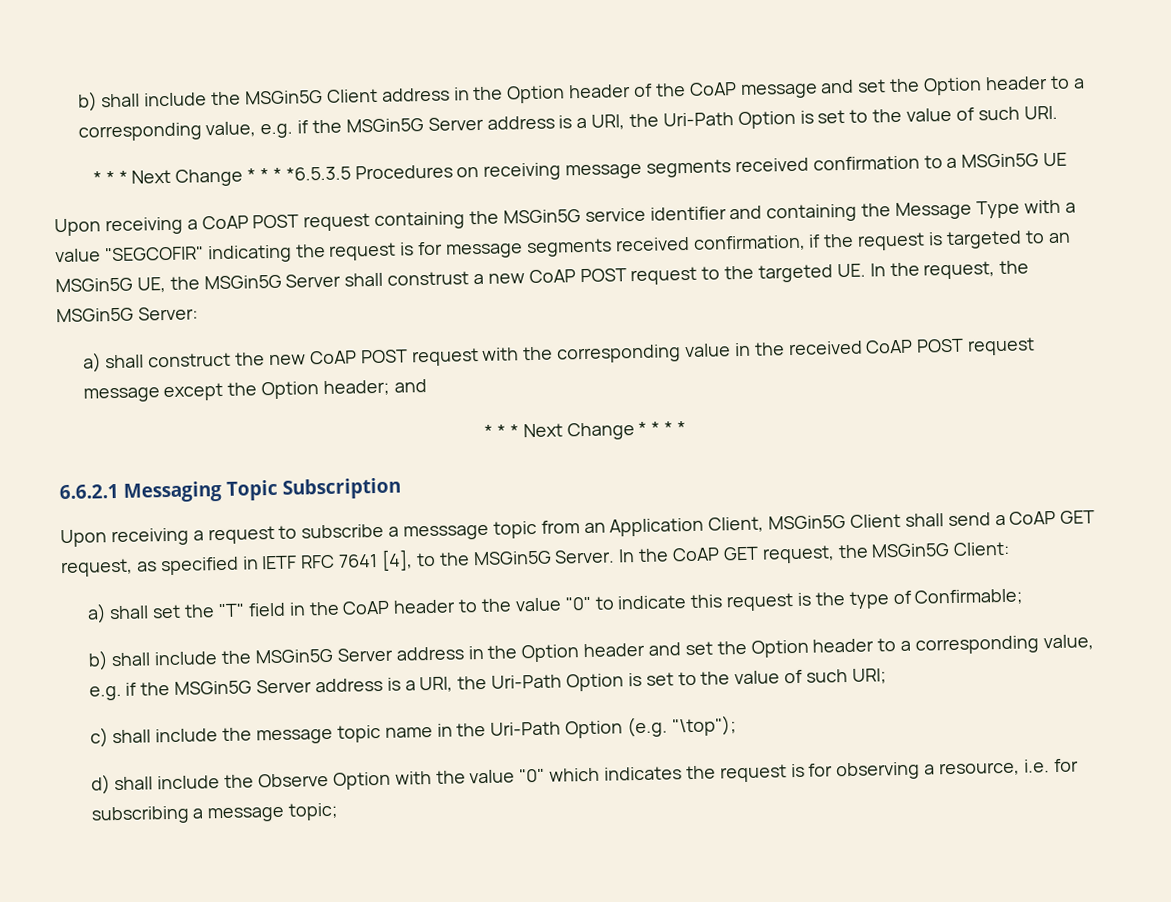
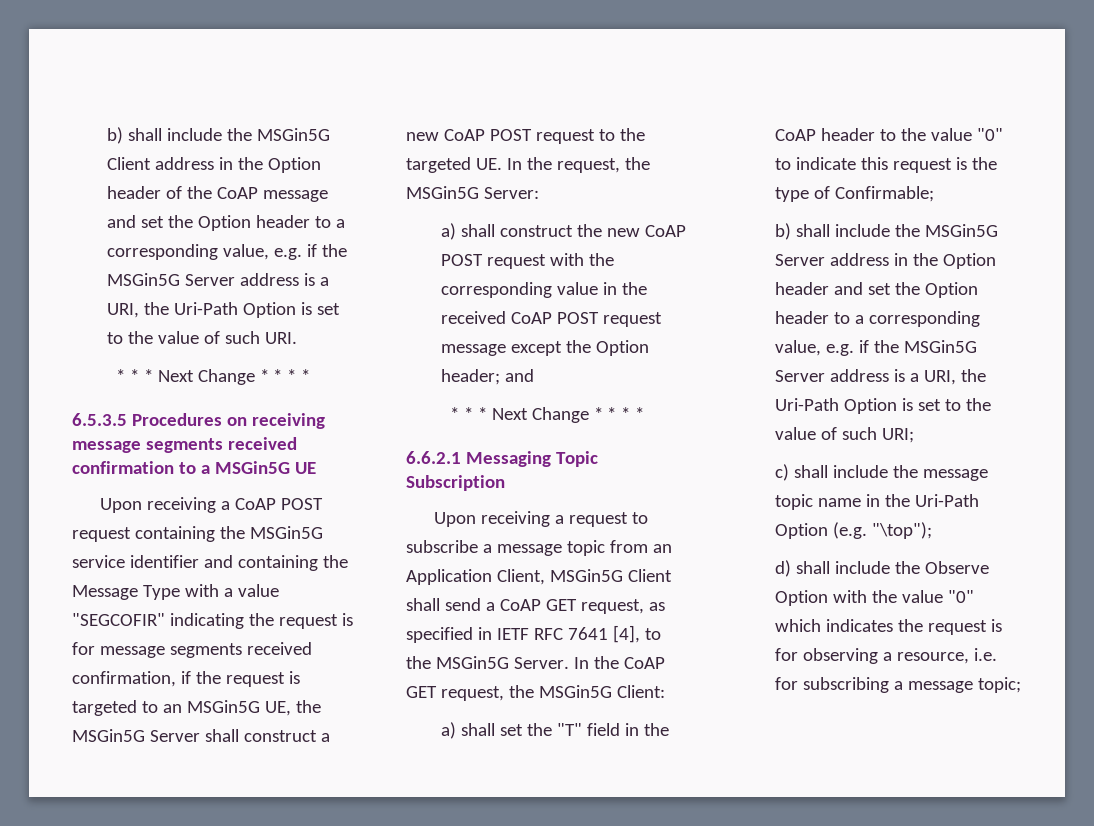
  b) shall include the MSGin5G Client address in the Option header of the CoAP message and set the Option header to a corresponding value, e.g. if the MSGin5G Server address is a URI, the Uri-Path Option is set to the value of such URI.
- * * * Next Change * * * *6.5.3.5 Procedures on receiving message segments received confirmation to a MSGin5G UE
+ * * * Next Change * * * *
+ 6.5.3.5 Procedures on receiving message segments received confirmation to a MSGin5G UE
- Upon receiving a CoAP POST request containing the MSGin5G service identifier and containing the Message Type with a value "SEGCOFIR" indicating the request is for message segments received confirmation, if the request is targeted to an MSGin5G UE, the MSGin5G Server shall construst a new CoAP POST request to the targeted UE. In the request, the MSGin5G Server:
+ Upon receiving a CoAP POST request containing the MSGin5G service identifier and containing the Message Type with a value "SEGCOFIR" indicating the request is for message segments received confirmation, if the request is targeted to an MSGin5G UE, the MSGin5G Server shall construct a new CoAP POST request to the targeted UE. In the request, the MSGin5G Server:
- Upon receiving a request to subscribe a messsage topic from an Application Client, MSGin5G Client shall send a CoAP GET request, as specified in IETF RFC 7641 [4], to the MSGin5G Server.
+ Upon receiving a request to subscribe a message topic from an Application Client, MSGin5G Client shall send a CoAP GET request, as specified in IETF RFC 7641 [4], to the MSGin5G Server.

